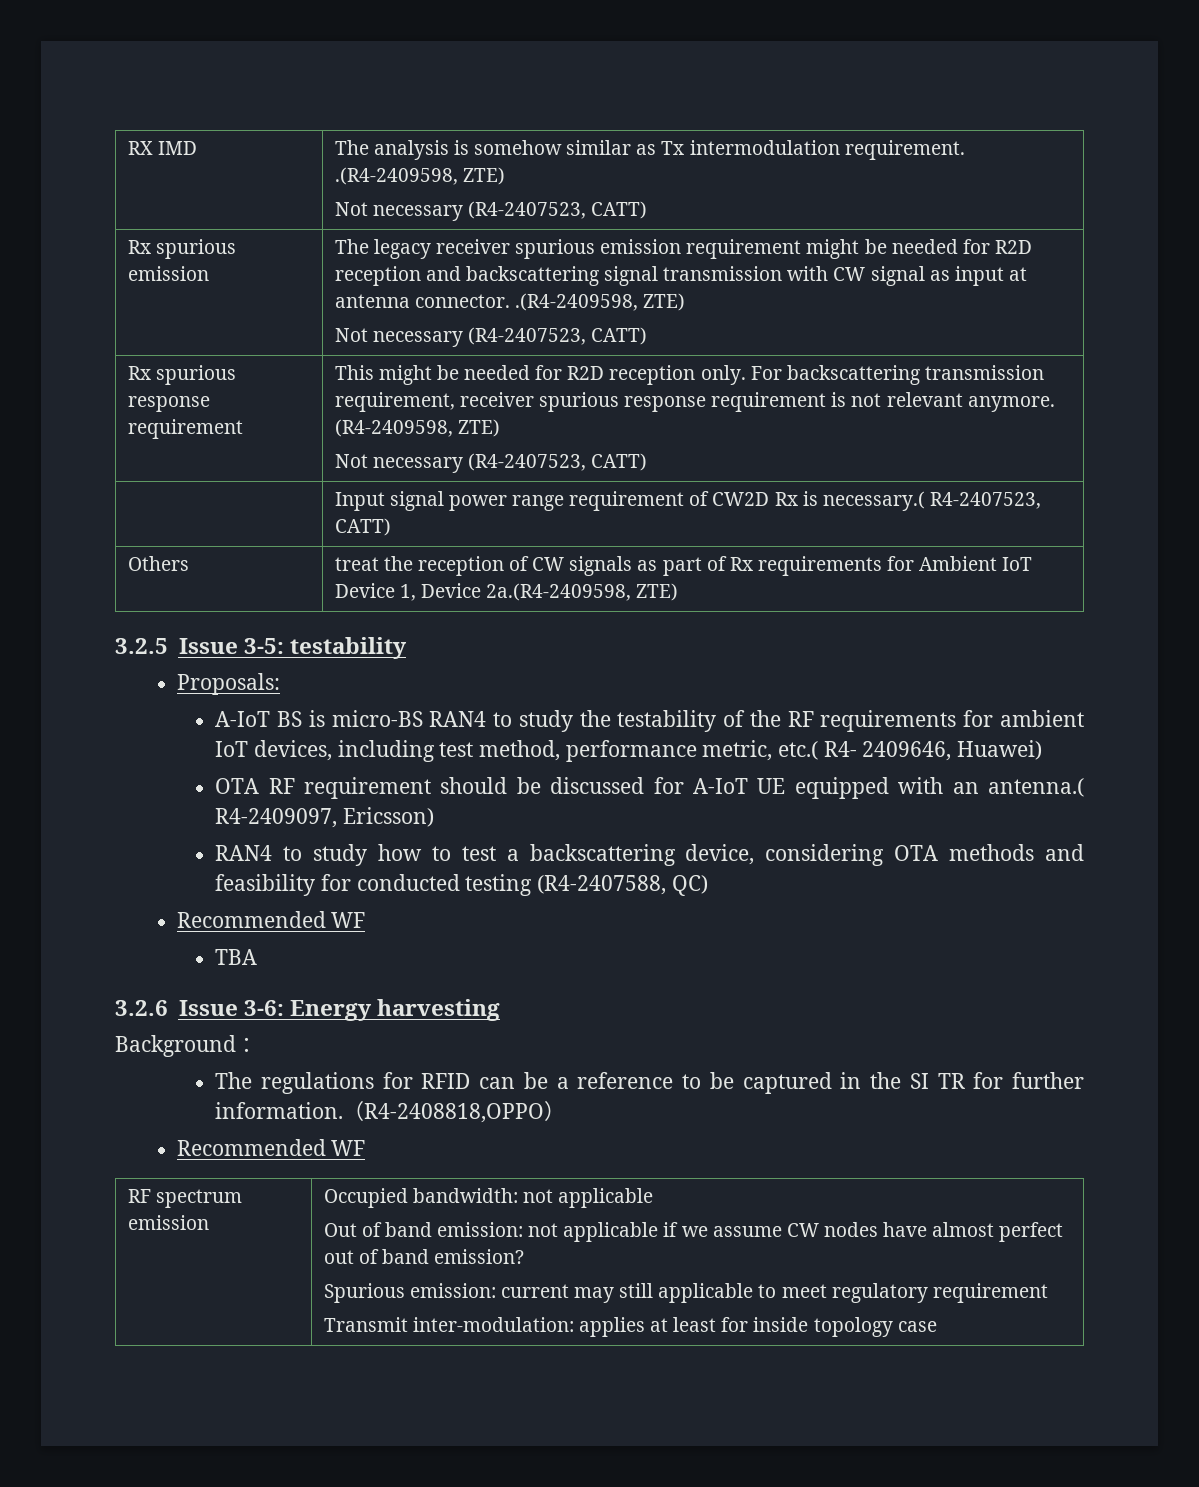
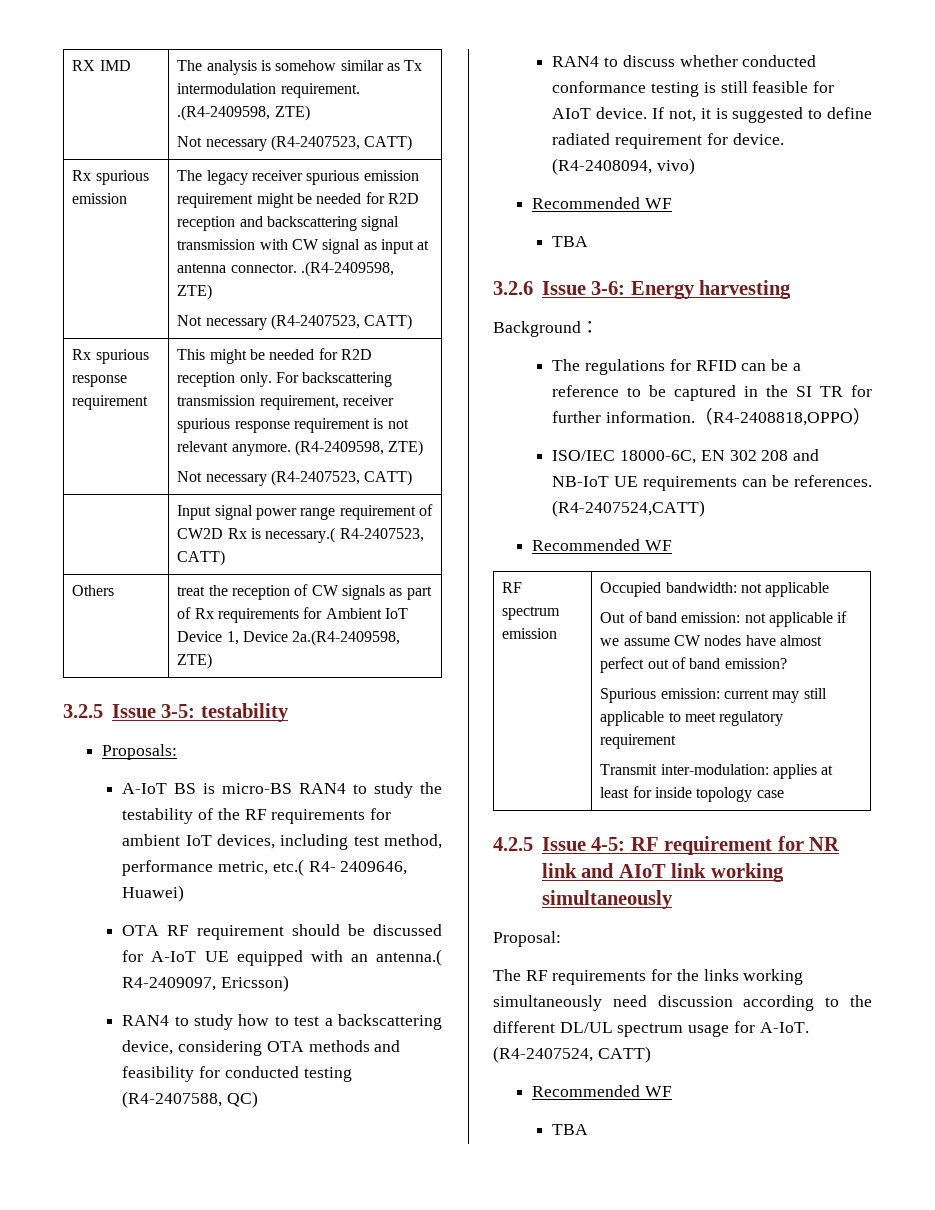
+ RAN4 to discuss whether conducted conformance testing is still feasible for AIoT device. If not, it is suggested to define radiated requirement for device. (R4-2408094, vivo)
+ ISO/IEC 18000-6C, EN 302 208 and NB-IoT UE requirements can be references. (R4-2407524,CATT)
+ 4.2.5 Issue 4-5: RF requirement for NR link and AIoT link working simultaneously
+ Proposal:
+ The RF requirements for the links working simultaneously need discussion according to the different DL/UL spectrum usage for A-IoT. (R4-2407524, CATT)
+ Recommended WF
+ TBA

